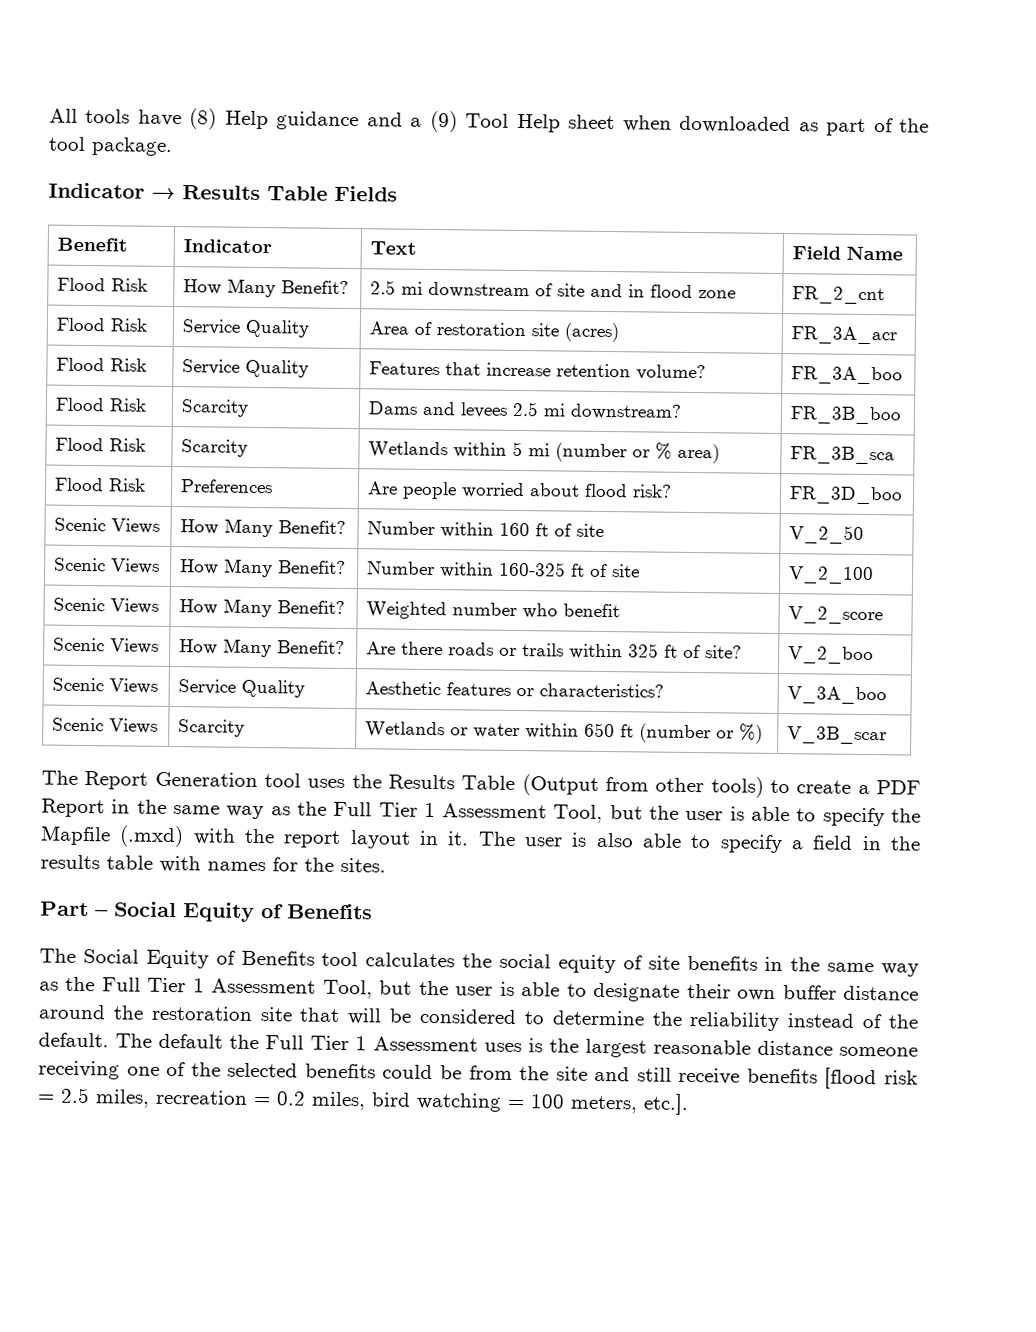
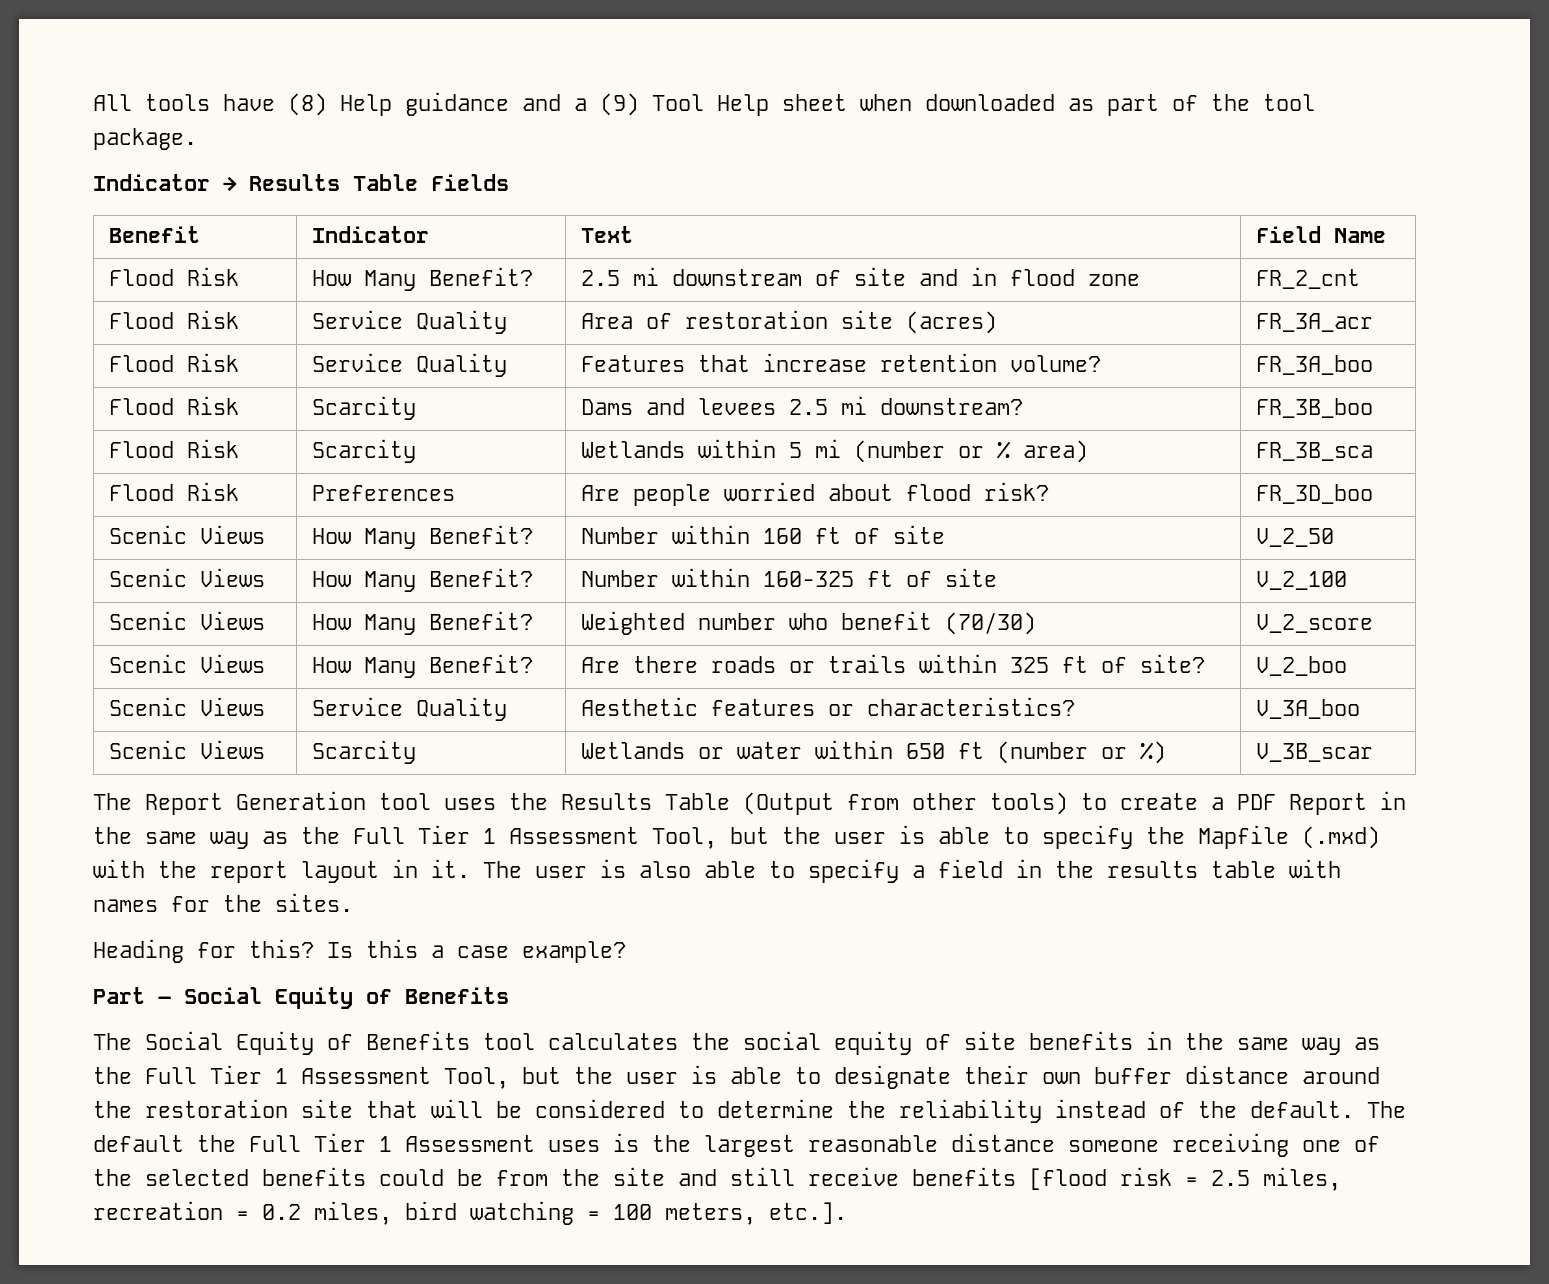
- Scenic Views | How Many Benefit? | Weighted number who benefit | V_2_score
+ Scenic Views | How Many Benefit? | Weighted number who benefit (70/30) | V_2_score
+ Heading for this? Is this a case example?

